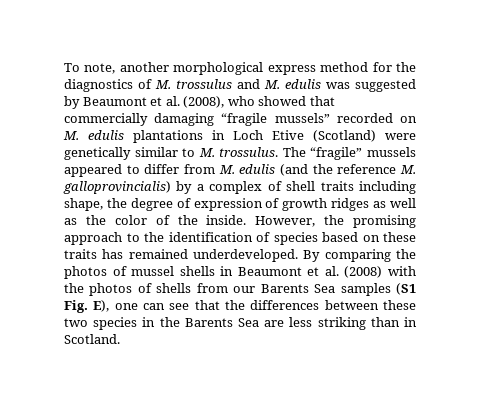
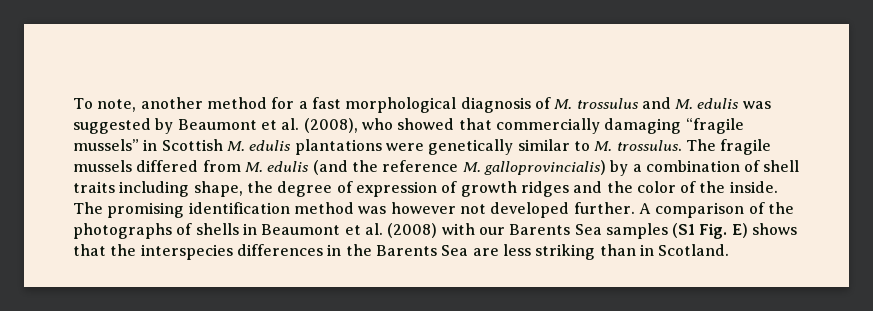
- To note, another morphological express method for the diagnostics of M. trossulus and M. edulis was suggested by Beaumont et al. (2008), who showed that commercially damaging “fragile mussels” recorded on M. edulis plantations in Loch Etive (Scotland) were genetically similar to M. trossulus.
+ To note, another method for a fast morphological diagnosis of M. trossulus and M. edulis was suggested by Beaumont et al. (2008), who showed that commercially damaging “fragile mussels” in Scottish M. edulis plantations were genetically similar to M. trossulus.
- The “fragile” mussels appeared to differ from M. edulis (and the reference M. galloprovincialis) by a complex of shell traits including shape, the degree of expression of growth ridges as well as the color of the inside.
+ The fragile mussels differed from M. edulis (and the reference M. galloprovincialis) by a combination of shell traits including shape, the degree of expression of growth ridges and the color of the inside.
- However, the promising approach to the identification of species based on these traits has remained underdeveloped. By comparing the photos of mussel shells in Beaumont et al. (2008) with the photos of shells from our Barents Sea samples (S1 Fig. E), one can see that the differences between these two species in the Barents Sea are less striking than in Scotland.
+ The promising identification method was however not developed further. A comparison of the photographs of shells in Beaumont et al. (2008) with our Barents Sea samples (S1 Fig. E) shows that the interspecies differences in the Barents Sea are less striking than in Scotland.

